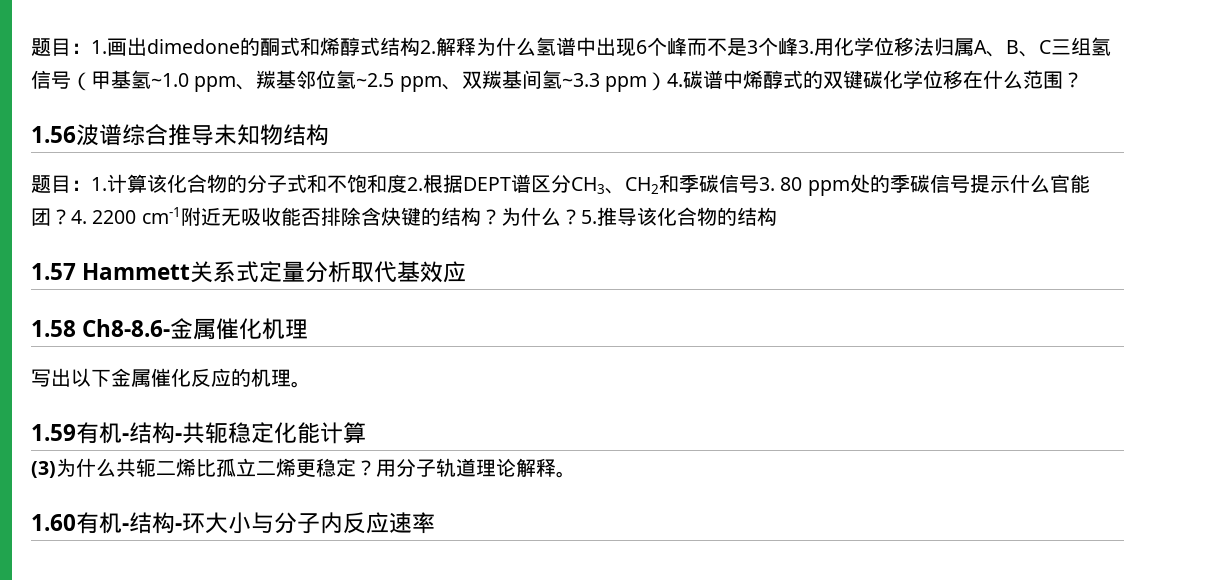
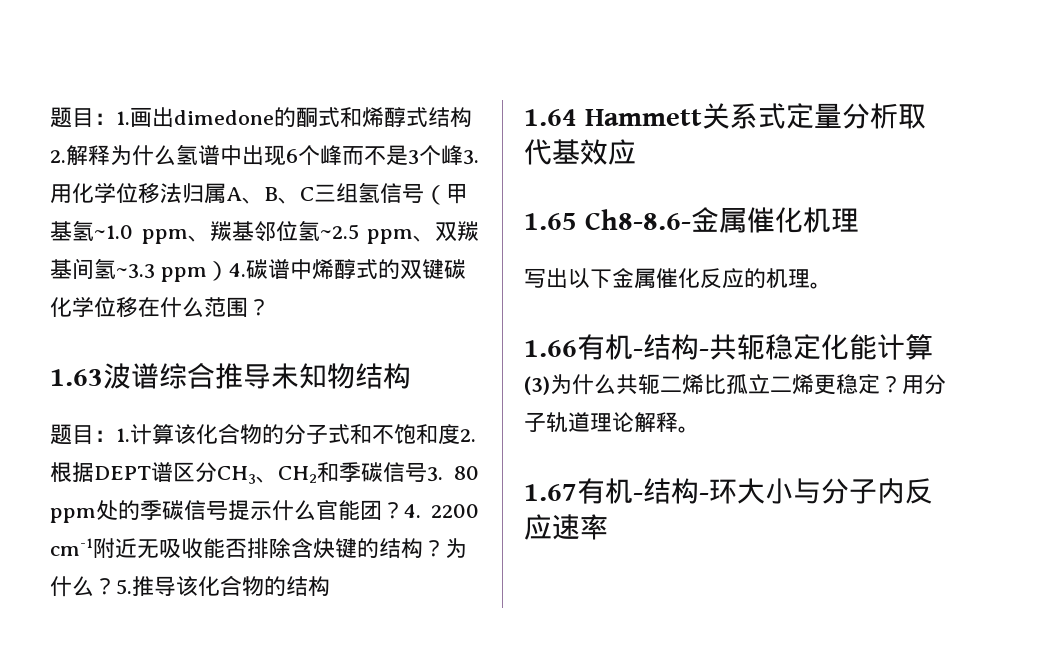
- 1.56波谱综合推导未知物结构
+ 1.63波谱综合推导未知物结构
- 1.57 Hammett关系式定量分析取代基效应
+ 1.64 Hammett关系式定量分析取代基效应
- 1.58 Ch8-8.6-金属催化机理
+ 1.65 Ch8-8.6-金属催化机理
- 1.59有机-结构-共轭稳定化能计算
+ 1.66有机-结构-共轭稳定化能计算
- 1.60有机-结构-环大小与分子内反应速率
+ 1.67有机-结构-环大小与分子内反应速率

